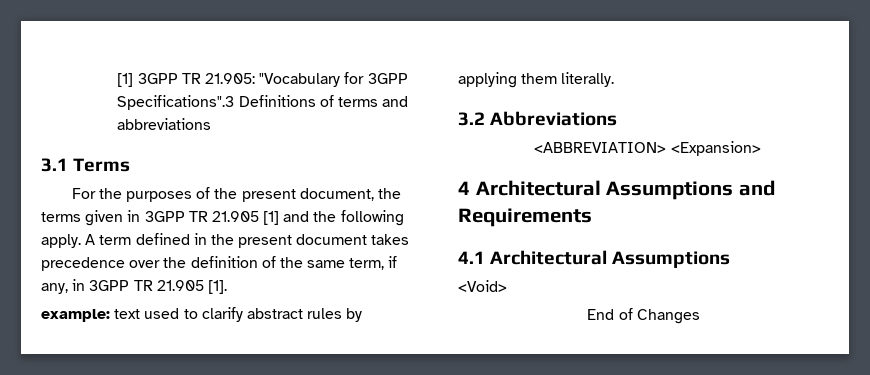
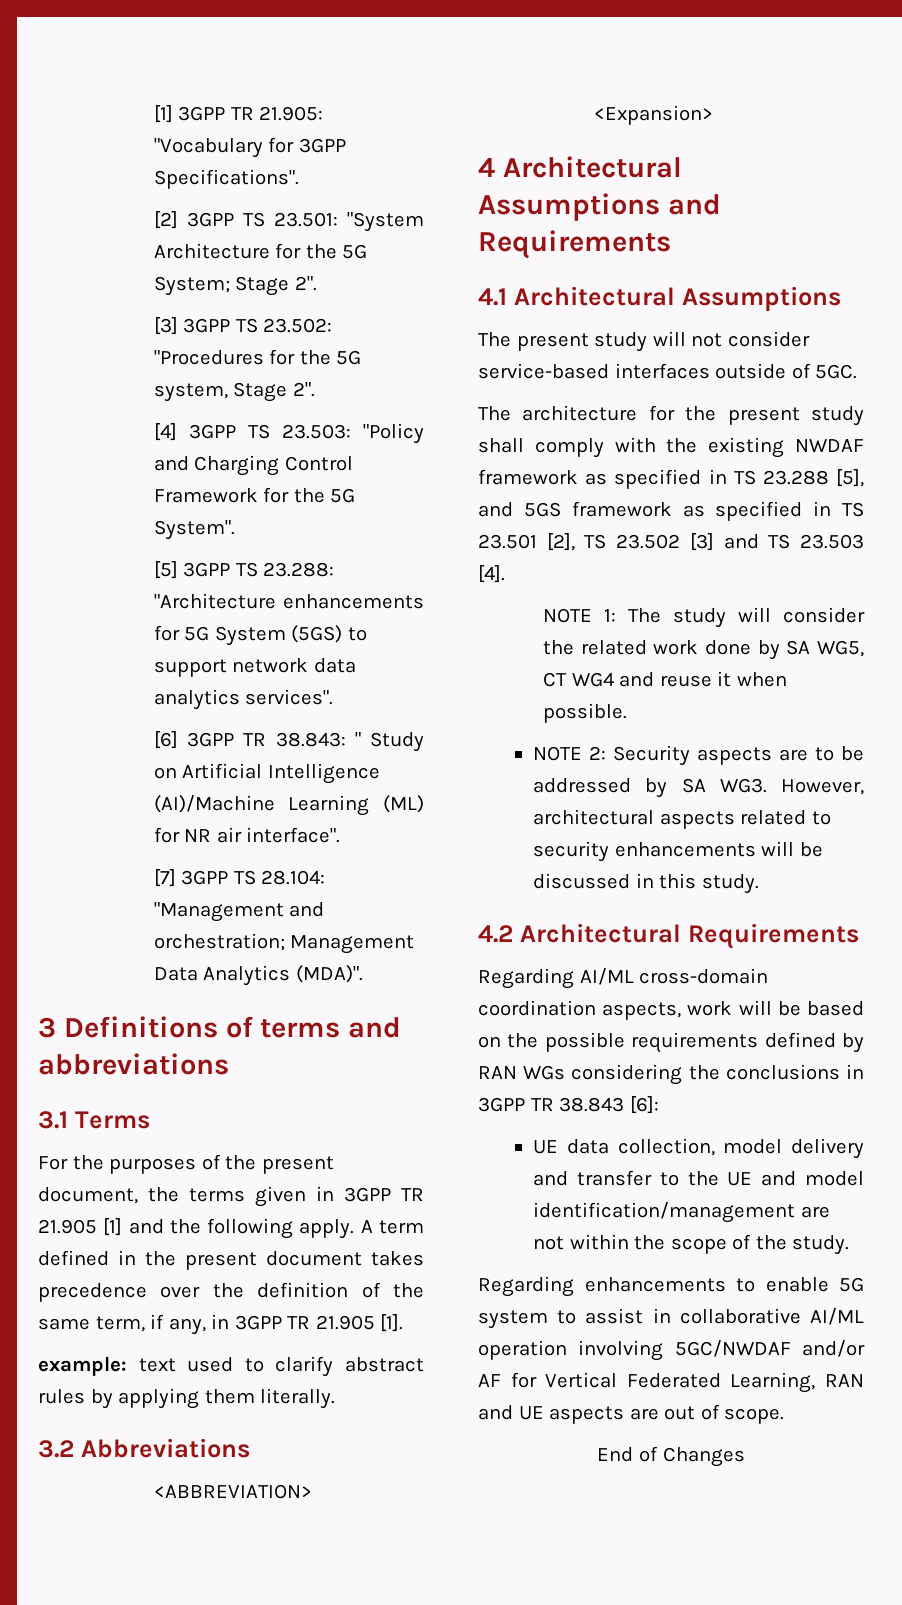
- [1] 3GPP TR 21.905: "Vocabulary for 3GPP Specifications".3 Definitions of terms and abbreviations
+ [1] 3GPP TR 21.905: "Vocabulary for 3GPP Specifications".
+ [2] 3GPP TS 23.501: "System Architecture for the 5G System; Stage 2".
+ [3] 3GPP TS 23.502: "Procedures for the 5G system, Stage 2".
+ [4] 3GPP TS 23.503: "Policy and Charging Control Framework for the 5G System".
+ [5] 3GPP TS 23.288: "Architecture enhancements for 5G System (5GS) to support network data analytics services".
+ [6] 3GPP TR 38.843: " Study on Artificial Intelligence (AI)/Machine Learning (ML) for NR air interface".
+ [7] 3GPP TS 28.104: "Management and orchestration; Management Data Analytics (MDA)".
+ 3 Definitions of terms and abbreviations
- <Void>
+ The present study will not consider service-based interfaces outside of 5GC.
+ The architecture for the present study shall comply with the existing NWDAF framework as specified in TS 23.288 [5], and 5GS framework as specified in TS 23.501 [2], TS 23.502 [3] and TS 23.503 [4].
+ NOTE 1: The study will consider the related work done by SA WG5, CT WG4 and reuse it when possible.
+ NOTE 2: Security aspects are to be addressed by SA WG3. However, architectural aspects related to security enhancements will be discussed in this study.
+ 4.2 Architectural Requirements
+ Regarding AI/ML cross-domain coordination aspects, work will be based on the possible requirements defined by RAN WGs considering the conclusions in 3GPP TR 38.843 [6]:
+ UE data collection, model delivery and transfer to the UE and model identification/management are not within the scope of the study.
+ Regarding enhancements to enable 5G system to assist in collaborative AI/ML operation involving 5GC/NWDAF and/or AF for Vertical Federated Learning, RAN and UE aspects are out of scope.

